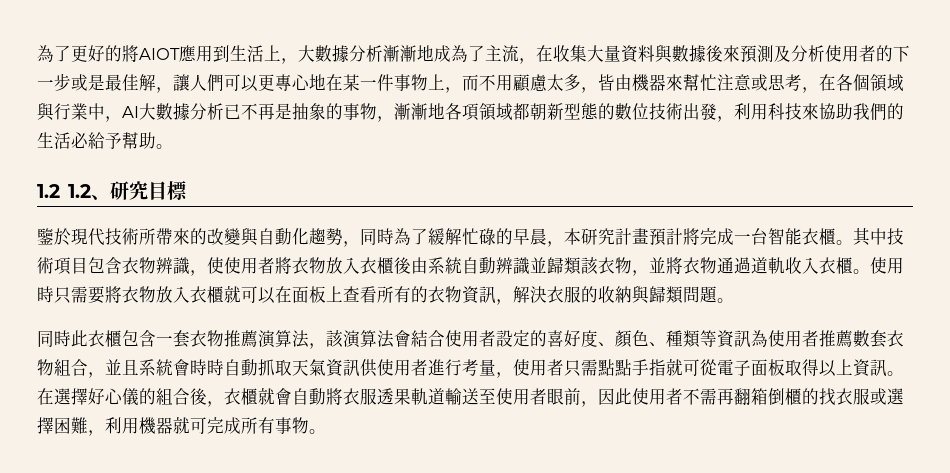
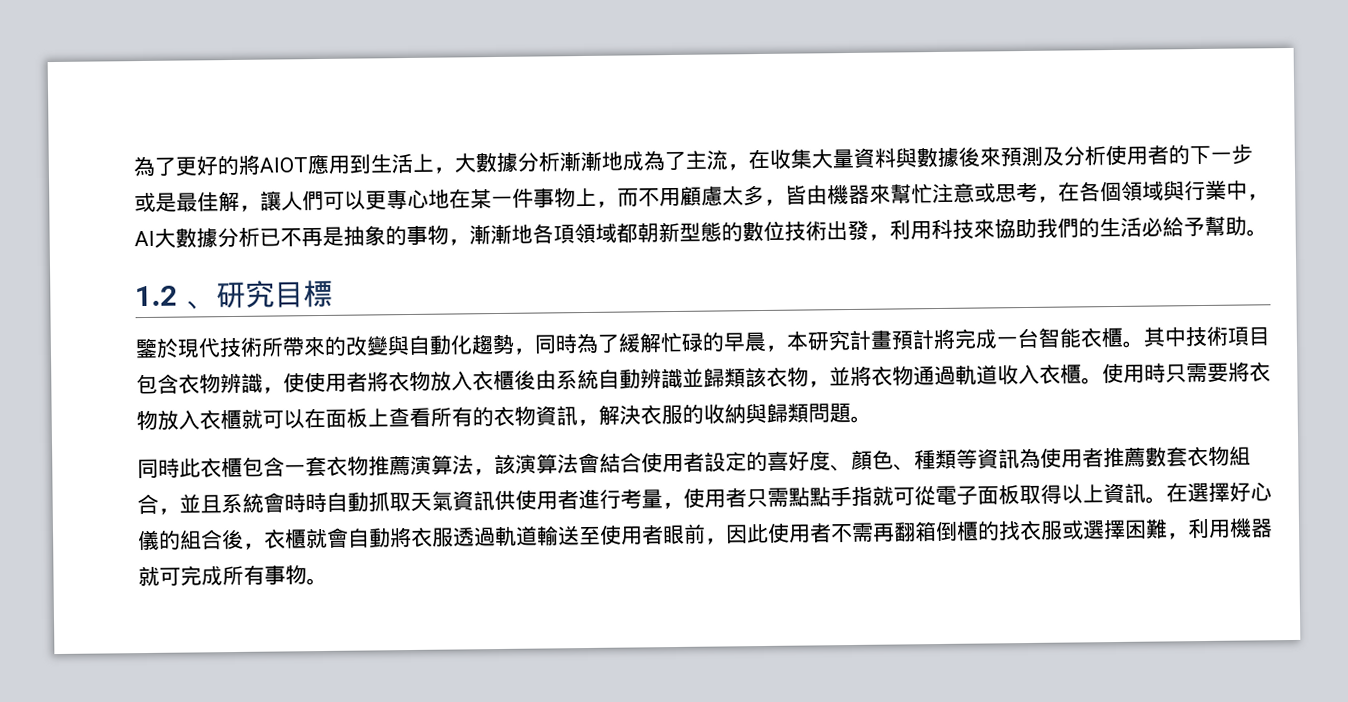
- 1.2 1.2、研究目標
+ 1.2、研究目標
- 其中技術項目包含衣物辨識，使使用者將衣物放入衣櫃後由系統自動辨識並歸類該衣物，並將衣物通過道軌收入衣櫃。
+ 其中技術項目包含衣物辨識，使使用者將衣物放入衣櫃後由系統自動辨識並歸類該衣物，並將衣物通過軌道收入衣櫃。
- 在選擇好心儀的組合後，衣櫃就會自動將衣服透果軌道輸送至使用者眼前，因此使用者不需再翻箱倒櫃的找衣服或選擇困難，利用機器就可完成所有事物。
+ 在選擇好心儀的組合後，衣櫃就會自動將衣服透過軌道輸送至使用者眼前，因此使用者不需再翻箱倒櫃的找衣服或選擇困難，利用機器就可完成所有事物。

